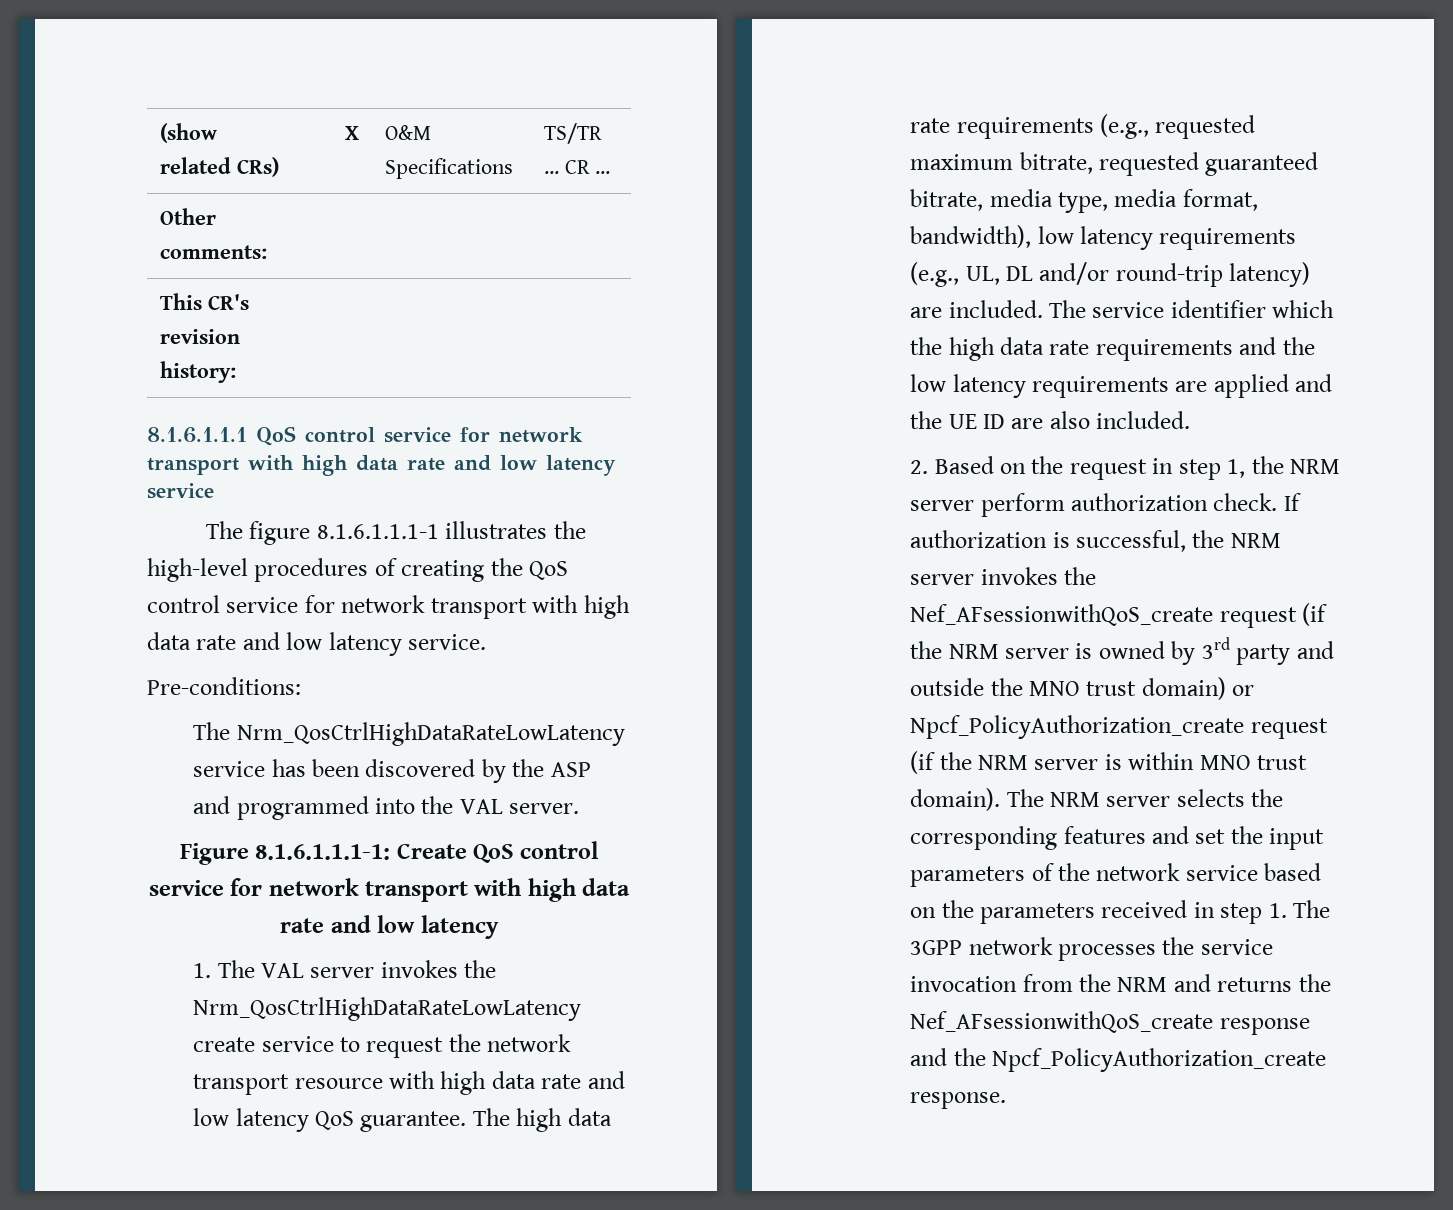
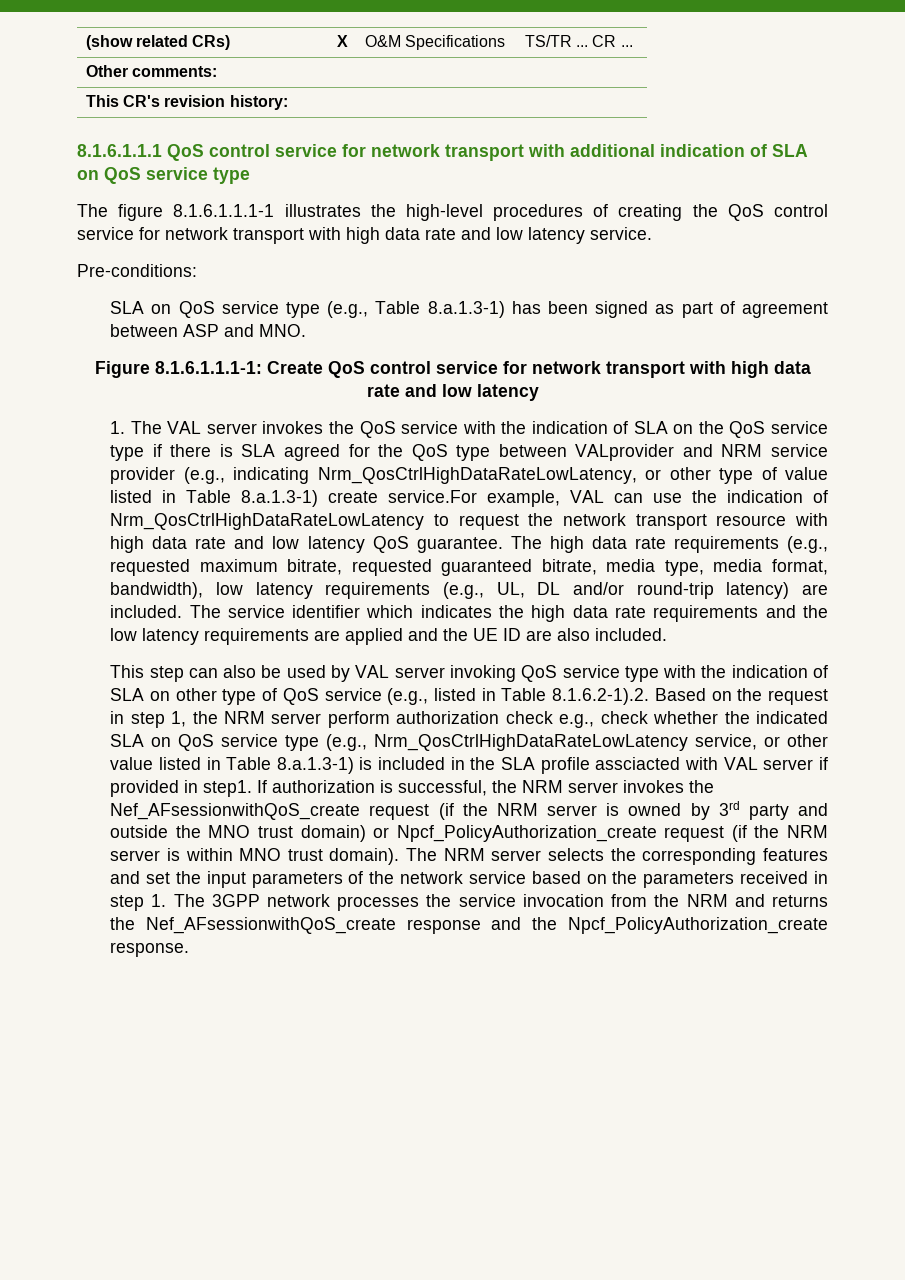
- 8.1.6.1.1.1 QoS control service for network transport with high data rate and low latency service
+ 8.1.6.1.1.1 QoS control service for network transport with additional indication of SLA on QoS service type
- The Nrm_QosCtrlHighDataRateLowLatency service has been discovered by the ASP and programmed into the VAL server.
+ SLA on QoS service type (e.g., Table 8.a.1.3-1) has been signed as part of agreement between ASP and MNO.
- 1. The VAL server invokes the Nrm_QosCtrlHighDataRateLowLatency create service to request the network transport resource with high data rate and low latency QoS guarantee.
+ 1. The VAL server invokes the QoS service with the indication of SLA on the QoS service type if there is SLA agreed for the QoS type between VALprovider and NRM service provider (e.g., indicating Nrm_QosCtrlHighDataRateLowLatency, or other type of value listed in Table 8.a.1.3-1) create service.For example, VAL can use the indication of Nrm_QosCtrlHighDataRateLowLatency to request the network transport resource with high data rate and low latency QoS guarantee.
- The service identifier which the high data rate requirements and the low latency requirements are applied and the UE ID are also included.
+ The service identifier which indicates the high data rate requirements and the low latency requirements are applied and the UE ID are also included.
- 2. Based on the request in step 1, the NRM server perform authorization check.
+ This step can also be used by VAL server invoking QoS service type with the indication of SLA on other type of QoS service (e.g., listed in Table 8.1.6.2-1).2. Based on the request in step 1, the NRM server perform authorization check e.g., check whether the indicated SLA on QoS service type (e.g., Nrm_QosCtrlHighDataRateLowLatency service, or other value listed in Table 8.a.1.3-1) is included in the SLA profile assciacted with VAL server if provided in step1.

